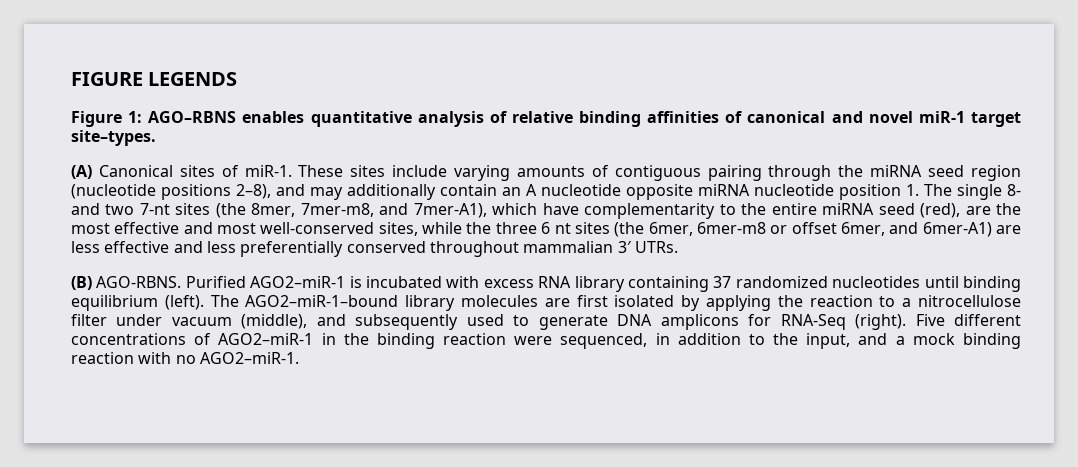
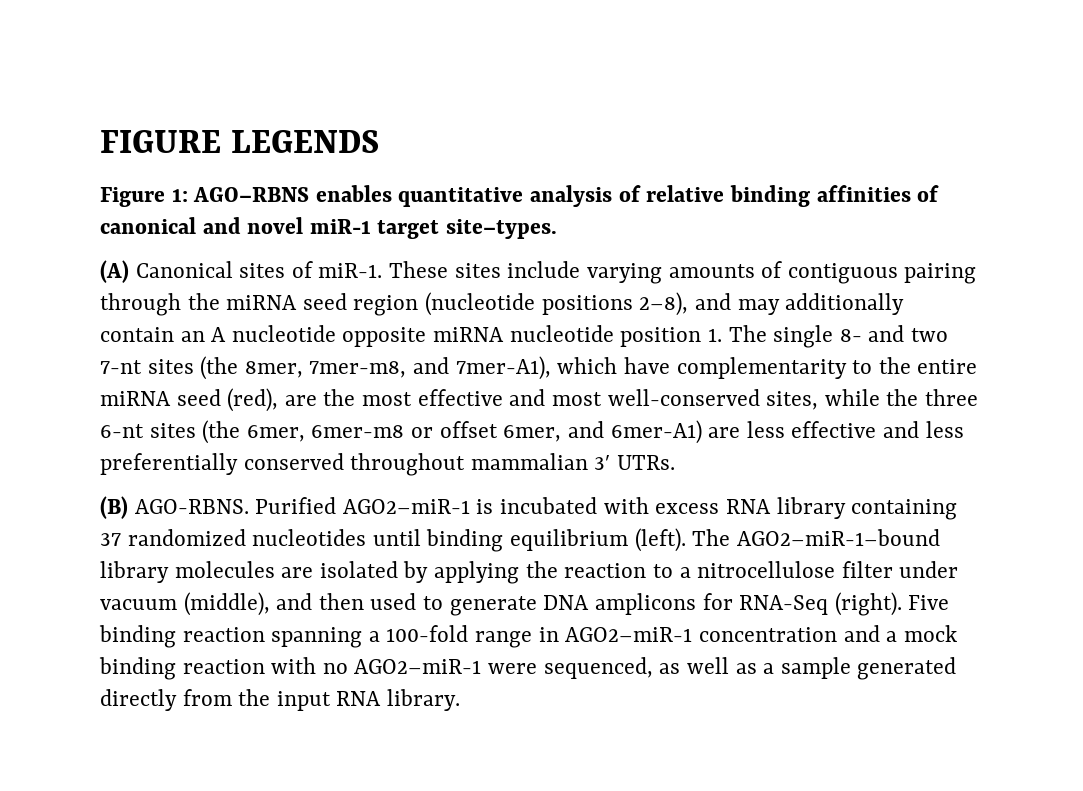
- These sites include varying amounts of contiguous pairing through the miRNA seed region (nucleotide positions 2–8), and may additionally contain an A nucleotide opposite miRNA nucleotide position 1. The single 8- and two 7-nt sites (the 8mer, 7mer-m8, and 7mer-A1), which have complementarity to the entire miRNA seed (red), are the most effective and most well-conserved sites, while the three 6 nt sites (the 6mer, 6mer-m8 or offset 6mer, and 6mer-A1) are less effective and less preferentially conserved throughout mammalian 3′ UTRs.
+ These sites include varying amounts of contiguous pairing through the miRNA seed region (nucleotide positions 2–8), and may additionally contain an A nucleotide opposite miRNA nucleotide position 1. The single 8- and two 7-nt sites (the 8mer, 7mer-m8, and 7mer-A1), which have complementarity to the entire miRNA seed (red), are the most effective and most well-conserved sites, while the three 6-nt sites (the 6mer, 6mer-m8 or offset 6mer, and 6mer-A1) are less effective and less preferentially conserved throughout mammalian 3′ UTRs.
- The AGO2–miR-1–bound library molecules are first isolated by applying the reaction to a nitrocellulose filter under vacuum (middle), and subsequently used to generate DNA amplicons for RNA-Seq (right).
+ The AGO2–miR-1–bound library molecules are isolated by applying the reaction to a nitrocellulose filter under vacuum (middle), and then used to generate DNA amplicons for RNA-Seq (right).
- Five different concentrations of AGO2–miR-1 in the binding reaction were sequenced, in addition to the input, and a mock binding reaction with no AGO2–miR-1.
+ Five binding reaction spanning a 100-fold range in AGO2–miR-1 concentration and a mock binding reaction with no AGO2–miR-1 were sequenced, as well as a sample generated directly from the input RNA library.

